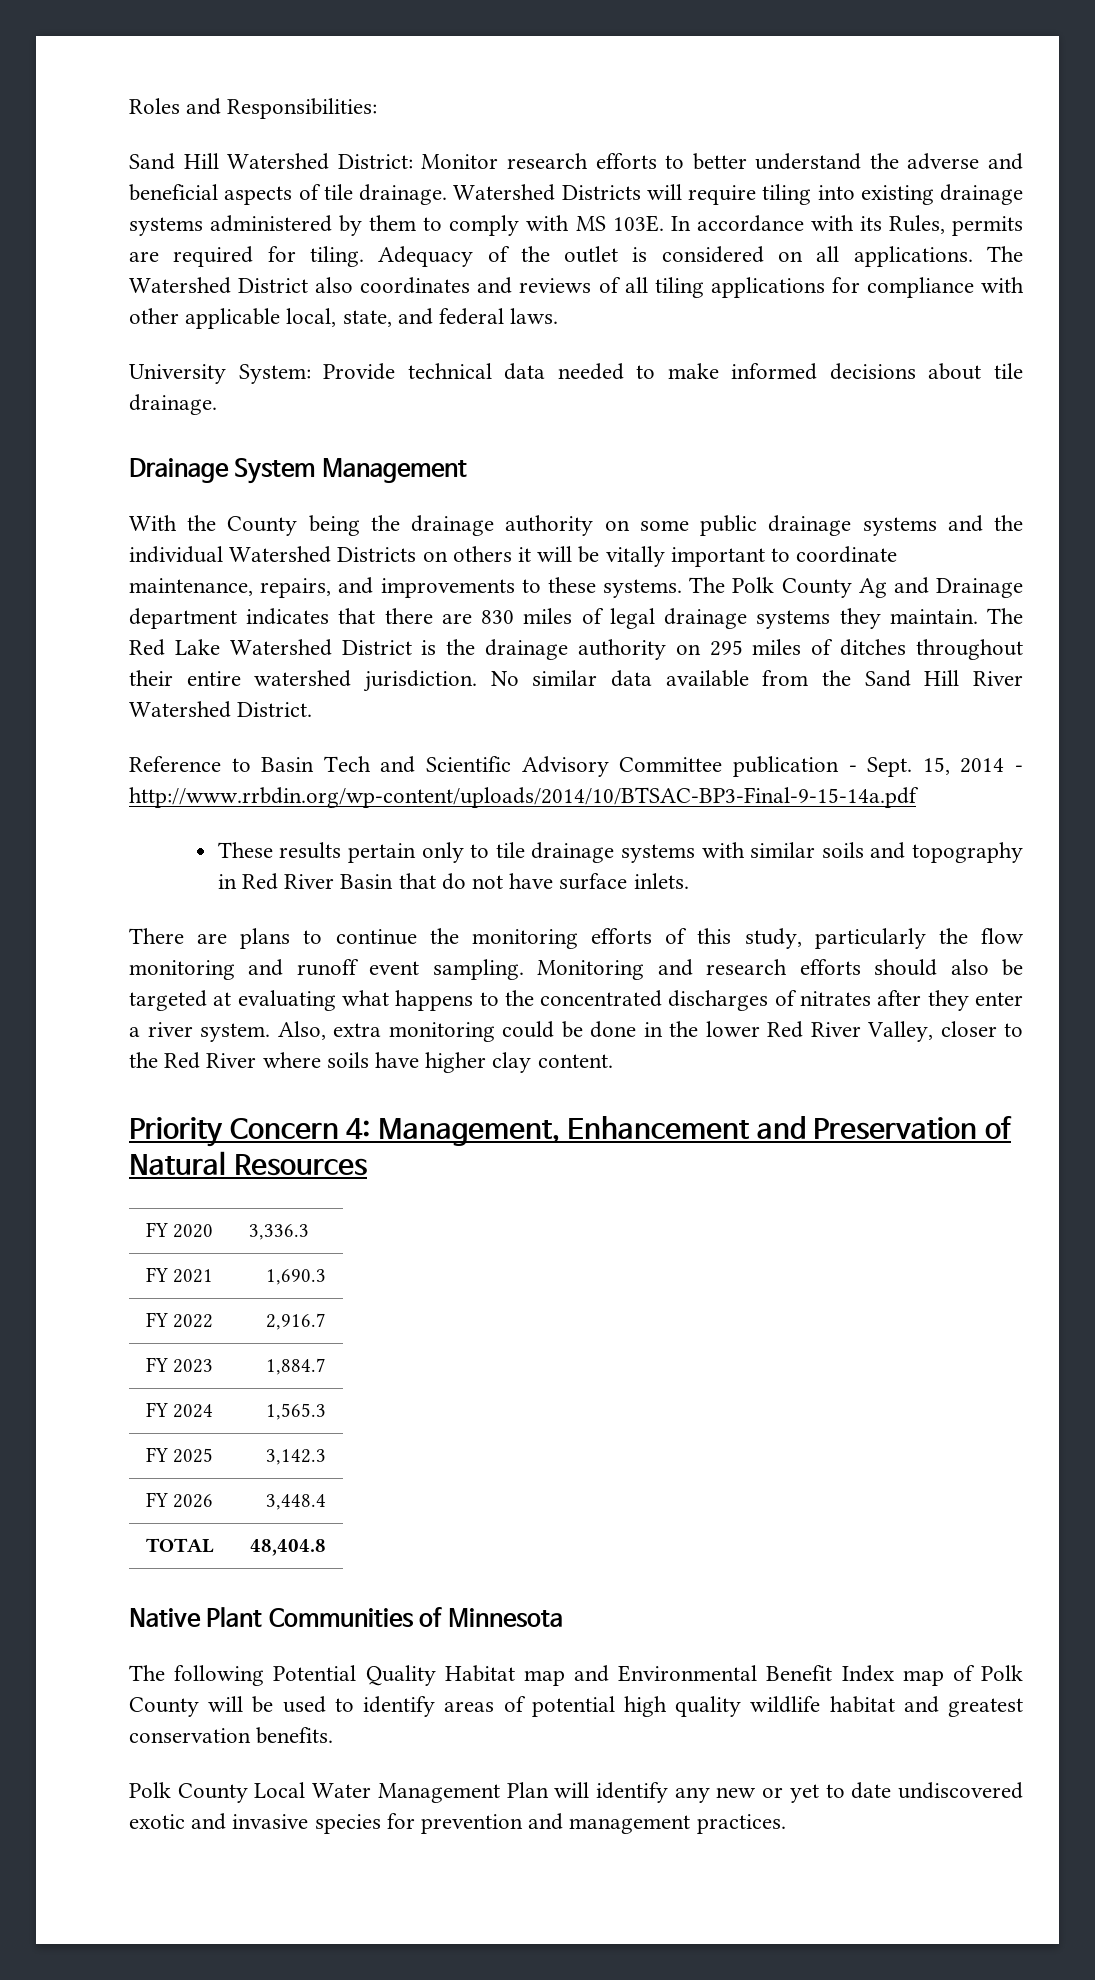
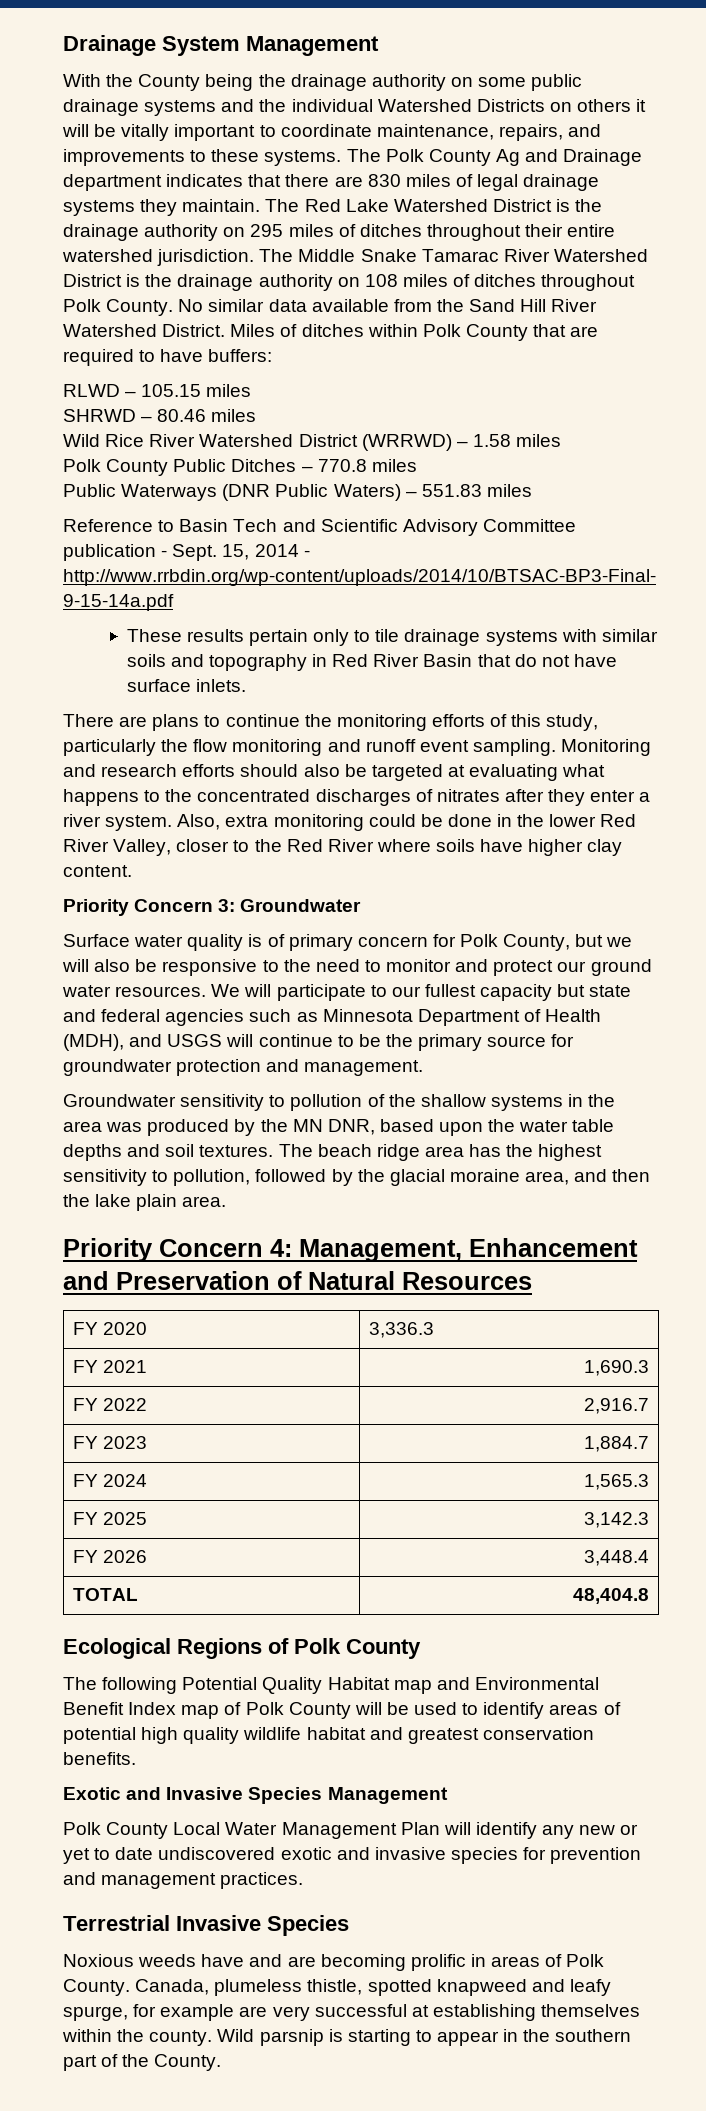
- Roles and Responsibilities:
- Sand Hill Watershed District: Monitor research efforts to better understand the adverse and beneficial aspects of tile drainage. Watershed Districts will require tiling into existing drainage systems administered by them to comply with MS 103E. In accordance with its Rules, permits are required for tiling. Adequacy of the outlet is considered on all applications. The Watershed District also coordinates and reviews of all tiling applications for compliance with other applicable local, state, and federal laws.
- University System: Provide technical data needed to make informed decisions about tile drainage.
+ The Middle Snake Tamarac River Watershed District is the drainage authority on 108 miles of ditches throughout Polk County.
+ Miles of ditches within Polk County that are required to have buffers:
+ RLWD – 105.15 miles
+ SHRWD – 80.46 miles
+ Wild Rice River Watershed District (WRRWD) – 1.58 miles
+ Polk County Public Ditches – 770.8 miles
+ Public Waterways (DNR Public Waters) – 551.83 miles
+ Priority Concern 3: Groundwater
+ Surface water quality is of primary concern for Polk County, but we will also be responsive to the need to monitor and protect our ground water resources. We will participate to our fullest capacity but state and federal agencies such as Minnesota Department of Health (MDH), and USGS will continue to be the primary source for groundwater protection and management.
+ Groundwater sensitivity to pollution of the shallow systems in the area was produced by the MN DNR, based upon the water table depths and soil textures. The beach ridge area has the highest sensitivity to pollution, followed by the glacial moraine area, and then the lake plain area.
- Native Plant Communities of Minnesota
+ Ecological Regions of Polk County
+ Exotic and Invasive Species Management
+ Terrestrial Invasive Species
+ Noxious weeds have and are becoming prolific in areas of Polk County. Canada, plumeless thistle, spotted knapweed and leafy spurge, for example are very successful at establishing themselves within the county. Wild parsnip is starting to appear in the southern part of the County.

